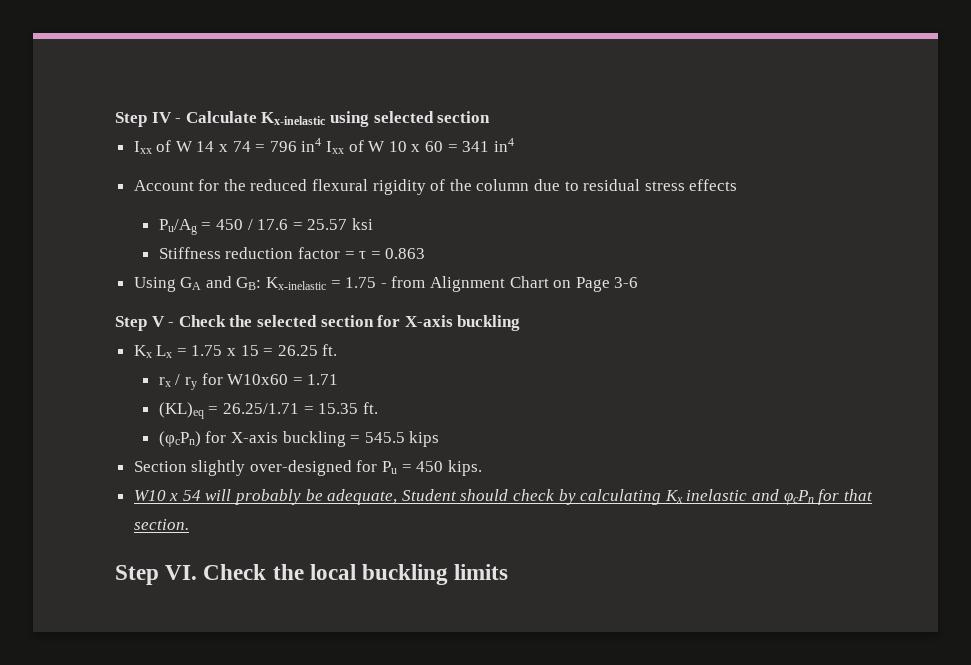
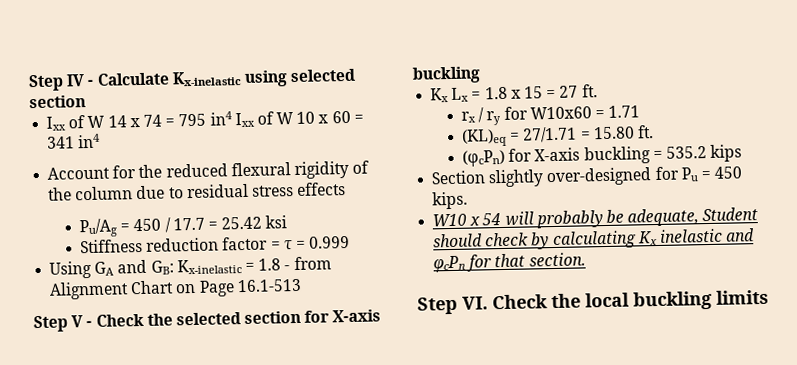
- Ixx of W 14 x 74 = 796 in4 Ixx of W 10 x 60 = 341 in4
+ Ixx of W 14 x 74 = 795 in4 Ixx of W 10 x 60 = 341 in4
- Pu/Ag = 450 / 17.6 = 25.57 ksi
+ Pu/Ag = 450 / 17.7 = 25.42 ksi
- Stiffness reduction factor = τ = 0.863
+ Stiffness reduction factor = τ = 0.999
- Using GA and GB: Kx-inelastic = 1.75 - from Alignment Chart on Page 3-6
+ Using GA and GB: Kx-inelastic = 1.8 - from Alignment Chart on Page 16.1-513
- Kx Lx = 1.75 x 15 = 26.25 ft.
+ Kx Lx = 1.8 x 15 = 27 ft.
- (KL)eq = 26.25/1.71 = 15.35 ft.
+ (KL)eq = 27/1.71 = 15.80 ft.
- (φcPn) for X-axis buckling = 545.5 kips
+ (φcPn) for X-axis buckling = 535.2 kips

